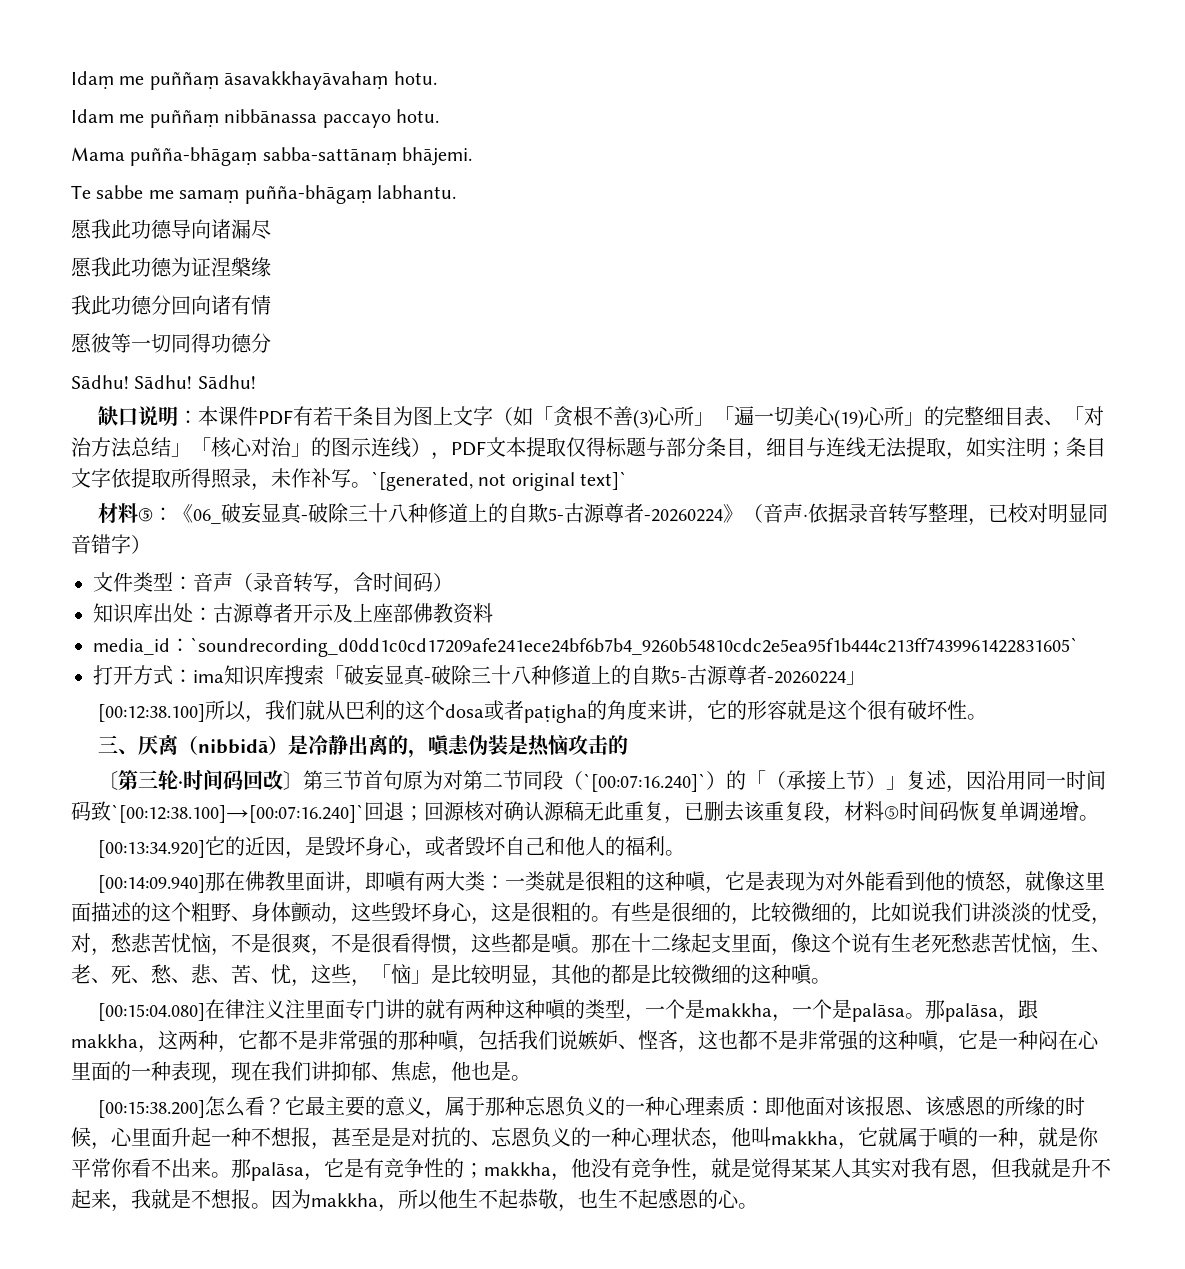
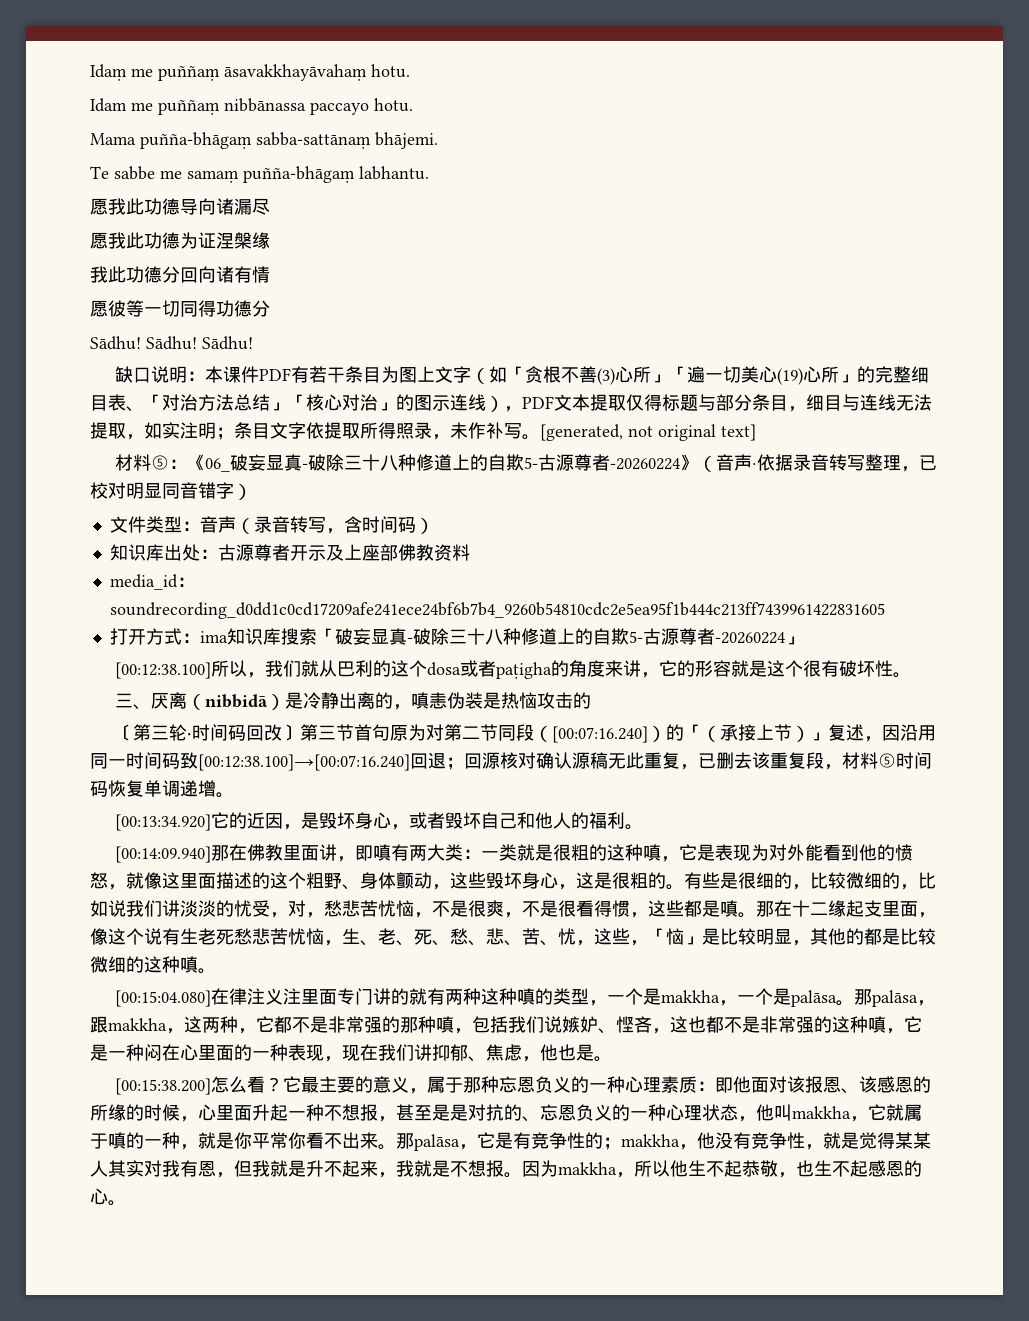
- `[generated, not original text]`
+ [generated, not original text]
- media_id：`soundrecording_d0dd1c0cd17209afe241ece24bf6b7b4_9260b54810cdc2e5ea95f1b444c213ff7439961422831605`
+ media_id：soundrecording_d0dd1c0cd17209afe241ece24bf6b7b4_9260b54810cdc2e5ea95f1b444c213ff7439961422831605
- 〔第三轮·时间码回改〕第三节首句原为对第二节同段（`[00:07:16.240]`）的「（承接上节）」复述，因沿用同一时间码致`[00:12:38.100]→[00:07:16.240]`回退；回源核对确认源稿无此重复，已删去该重复段，材料⑤时间码恢复单调递增。
+ 〔第三轮·时间码回改〕第三节首句原为对第二节同段（[00:07:16.240]）的「（承接上节）」复述，因沿用同一时间码致[00:12:38.100]→[00:07:16.240]回退；回源核对确认源稿无此重复，已删去该重复段，材料⑤时间码恢复单调递增。

